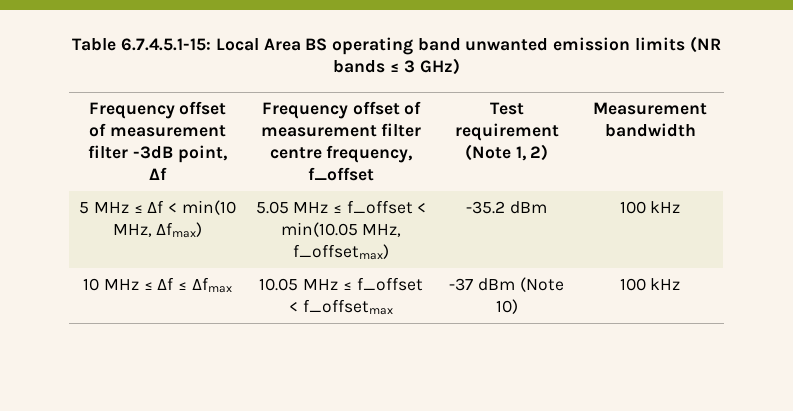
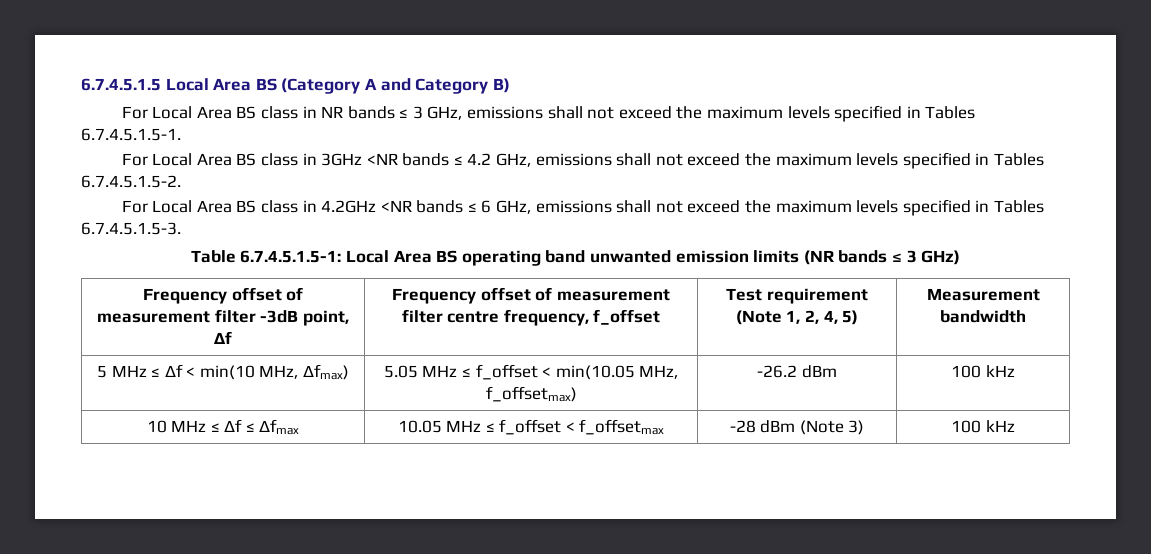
- Table 6.7.4.5.1-15: Local Area BS operating band unwanted emission limits (NR bands ≤ 3 GHz)
+ 6.7.4.5.1.5 Local Area BS (Category A and Category B)
+ For Local Area BS class in NR bands ≤ 3 GHz, emissions shall not exceed the maximum levels specified in Tables 6.7.4.5.1.5-1.
+ For Local Area BS class in 3GHz <NR bands ≤ 4.2 GHz, emissions shall not exceed the maximum levels specified in Tables 6.7.4.5.1.5-2.
+ For Local Area BS class in 4.2GHz <NR bands ≤ 6 GHz, emissions shall not exceed the maximum levels specified in Tables 6.7.4.5.1.5-3.
+ Table 6.7.4.5.1.5-1: Local Area BS operating band unwanted emission limits (NR bands ≤ 3 GHz)
- Frequency offset of measurement filter -3dB point, Δf | Frequency offset of measurement filter centre frequency, f_offset | Test requirement (Note 1, 2) | Measurement bandwidth
+ Frequency offset of measurement filter -3dB point, Δf | Frequency offset of measurement filter centre frequency, f_offset | Test requirement (Note 1, 2, 4, 5) | Measurement bandwidth
- 5 MHz ≤ Δf < min(10 MHz, Δfmax) | 5.05 MHz ≤ f_offset < min(10.05 MHz, f_offsetmax) | -35.2 dBm | 100 kHz
+ 5 MHz ≤ Δf < min(10 MHz, Δfmax) | 5.05 MHz ≤ f_offset < min(10.05 MHz, f_offsetmax) | -26.2 dBm | 100 kHz
- 10 MHz ≤ Δf ≤ Δfmax | 10.05 MHz ≤ f_offset < f_offsetmax | -37 dBm (Note 10) | 100 kHz
+ 10 MHz ≤ Δf ≤ Δfmax | 10.05 MHz ≤ f_offset < f_offsetmax | -28 dBm (Note 3) | 100 kHz

